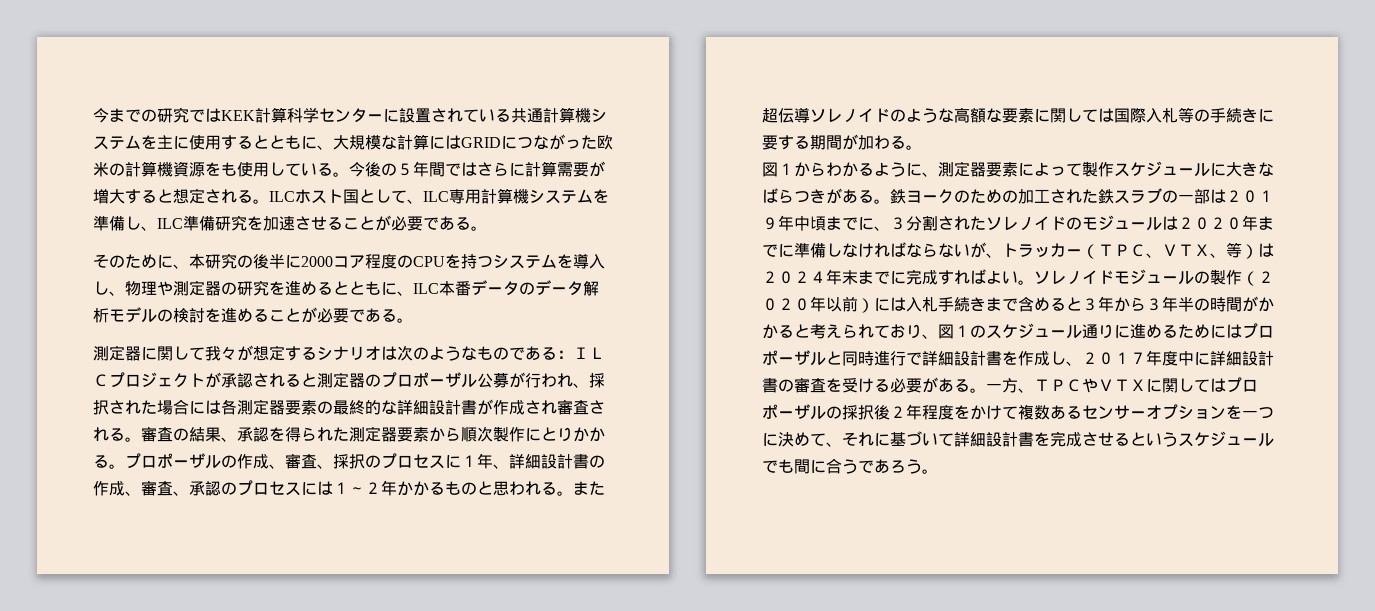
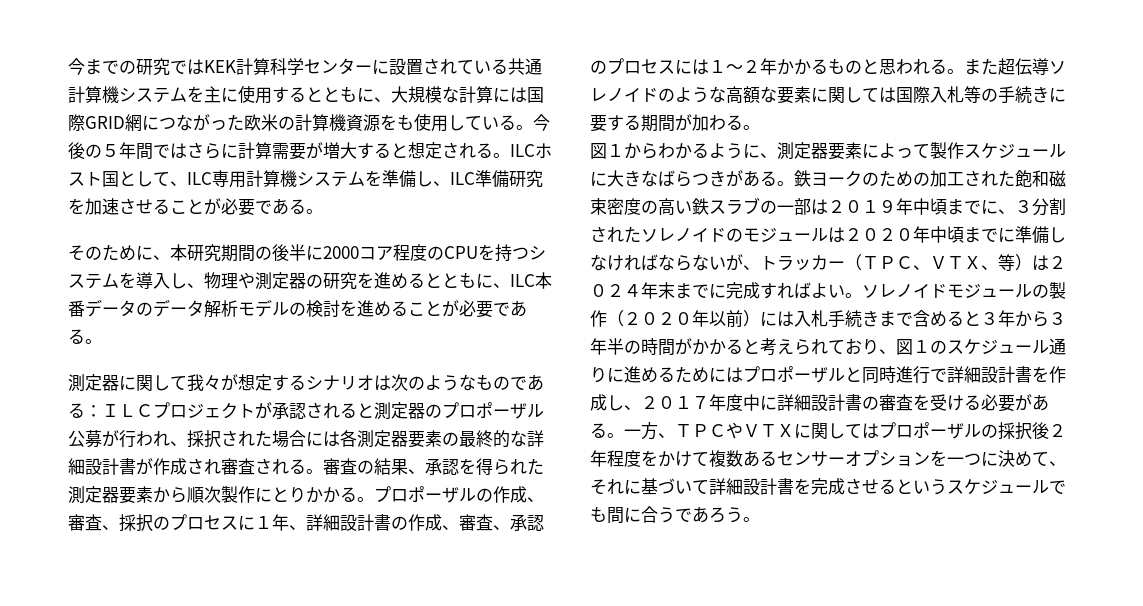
- 今までの研究ではKEK計算科学センターに設置されている共通計算機システムを主に使用するとともに、大規模な計算にはGRIDにつながった欧米の計算機資源をも使用している。
+ 今までの研究ではKEK計算科学センターに設置されている共通計算機システムを主に使用するとともに、大規模な計算には国際GRID網につながった欧米の計算機資源をも使用している。
- そのために、本研究の後半に2000コア程度のCPUを持つシステムを導入し、物理や測定器の研究を進めるとともに、ILC本番データのデータ解析モデルの検討を進めることが必要である。
+ そのために、本研究期間の後半に2000コア程度のCPUを持つシステムを導入し、物理や測定器の研究を進めるとともに、ILC本番データのデータ解析モデルの検討を進めることが必要である。
- 鉄ヨークのための加工された鉄スラブの一部は２０１９年中頃までに、３分割されたソレノイドのモジュールは２０２０年までに準備しなければならないが、トラッカー（ＴＰＣ、ＶＴＸ、等）は２０２４年末までに完成すればよい。
+ 鉄ヨークのための加工された飽和磁束密度の高い鉄スラブの一部は２０１９年中頃までに、３分割されたソレノイドのモジュールは２０２０年中頃までに準備しなければならないが、トラッカー（ＴＰＣ、ＶＴＸ、等）は２０２４年末までに完成すればよい。

